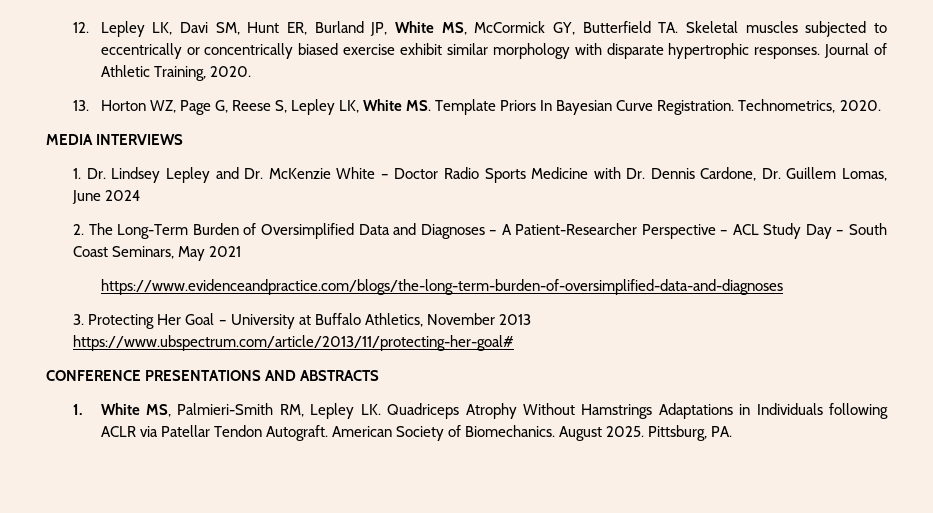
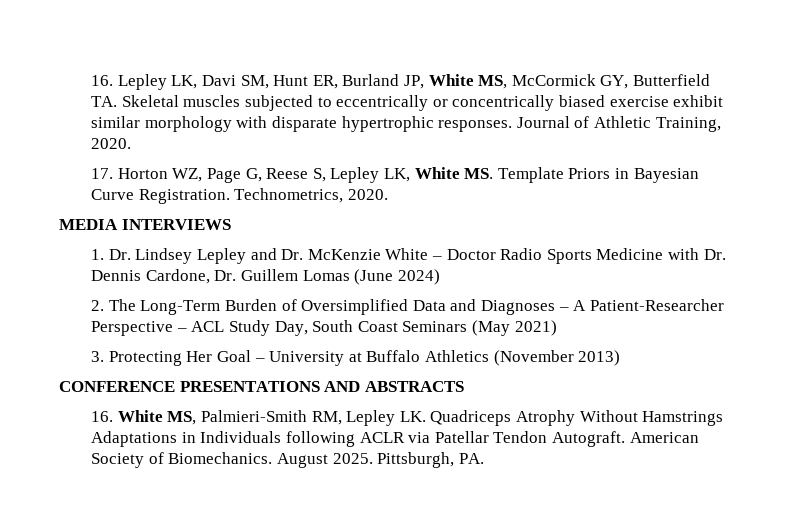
- 12. Lepley LK, Davi SM, Hunt ER, Burland JP, White MS, McCormick GY, Butterfield TA. Skeletal muscles subjected to eccentrically or concentrically biased exercise exhibit similar morphology with disparate hypertrophic responses.
+ 16. Lepley LK, Davi SM, Hunt ER, Burland JP, White MS, McCormick GY, Butterfield TA. Skeletal muscles subjected to eccentrically or concentrically biased exercise exhibit similar morphology with disparate hypertrophic responses.
- 13. Horton WZ, Page G, Reese S, Lepley LK, White MS. Template Priors In Bayesian Curve Registration.
+ 17. Horton WZ, Page G, Reese S, Lepley LK, White MS. Template Priors in Bayesian Curve Registration.
- 1. Dr. Lindsey Lepley and Dr. McKenzie White – Doctor Radio Sports Medicine with Dr. Dennis Cardone, Dr. Guillem Lomas, June 2024
+ 1. Dr. Lindsey Lepley and Dr. McKenzie White – Doctor Radio Sports Medicine with Dr. Dennis Cardone, Dr. Guillem Lomas (June 2024)
- 2. The Long-Term Burden of Oversimplified Data and Diagnoses – A Patient-Researcher Perspective – ACL Study Day – South Coast Seminars, May 2021
- https://www.evidenceandpractice.com/blogs/the-long-term-burden-of-oversimplified-data-and-diagnoses
+ 2. The Long-Term Burden of Oversimplified Data and Diagnoses – A Patient-Researcher Perspective – ACL Study Day, South Coast Seminars (May 2021)
- 3. Protecting Her Goal – University at Buffalo Athletics, November 2013 https://www.ubspectrum.com/article/2013/11/protecting-her-goal#
+ 3. Protecting Her Goal – University at Buffalo Athletics (November 2013)
- 1. White MS, Palmieri-Smith RM, Lepley LK. Quadriceps Atrophy Without Hamstrings Adaptations in Individuals following ACLR via Patellar Tendon Autograft.
+ 16. White MS, Palmieri-Smith RM, Lepley LK. Quadriceps Atrophy Without Hamstrings Adaptations in Individuals following ACLR via Patellar Tendon Autograft.
- Pittsburg, PA.
+ Pittsburgh, PA.

